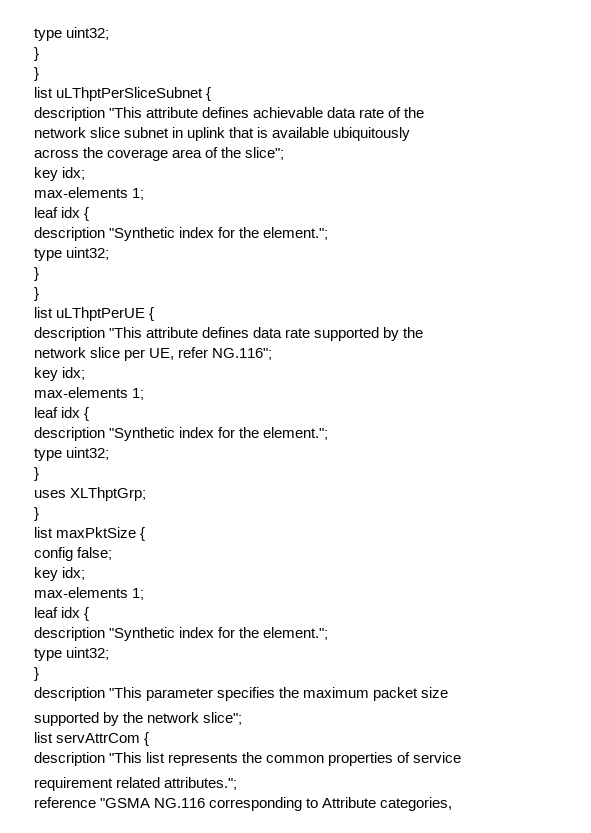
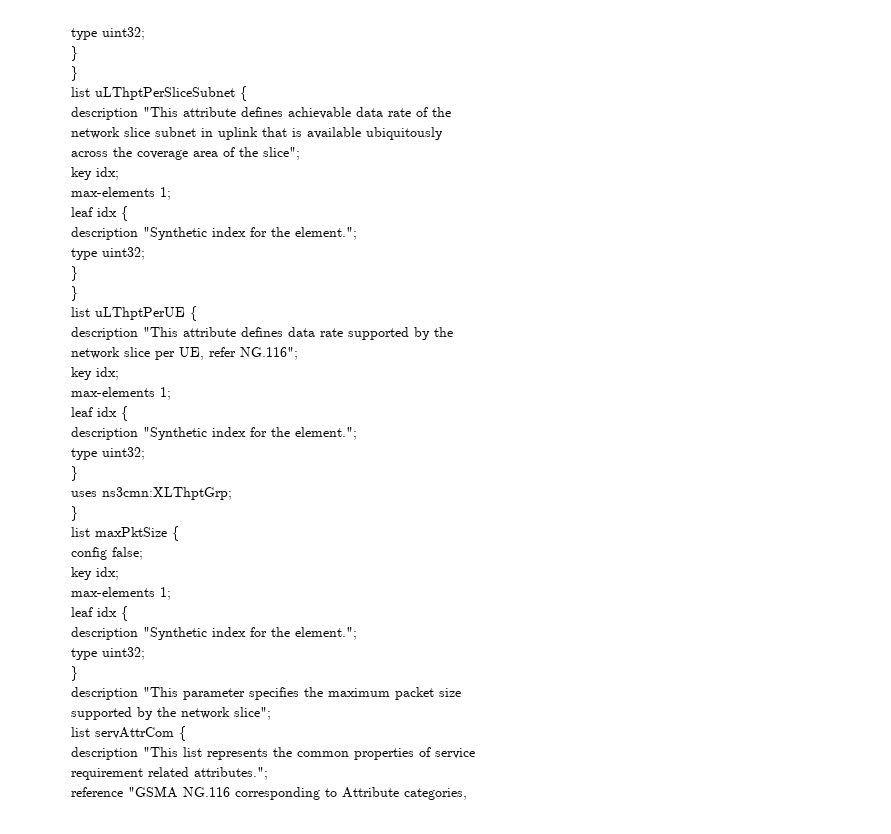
- uses XLThptGrp;
+ uses ns3cmn:XLThptGrp;

